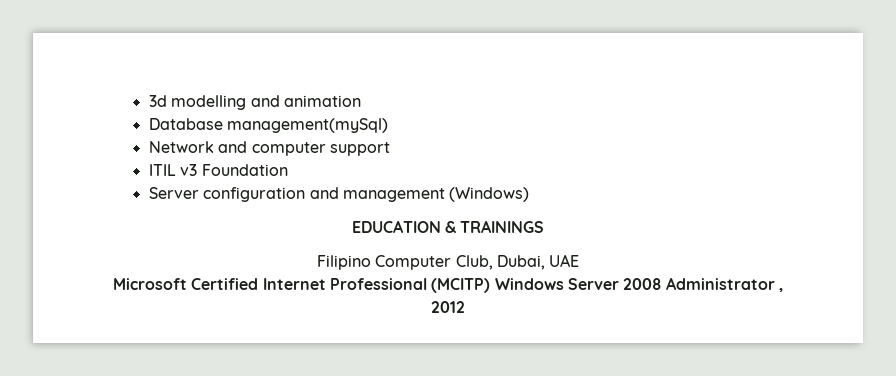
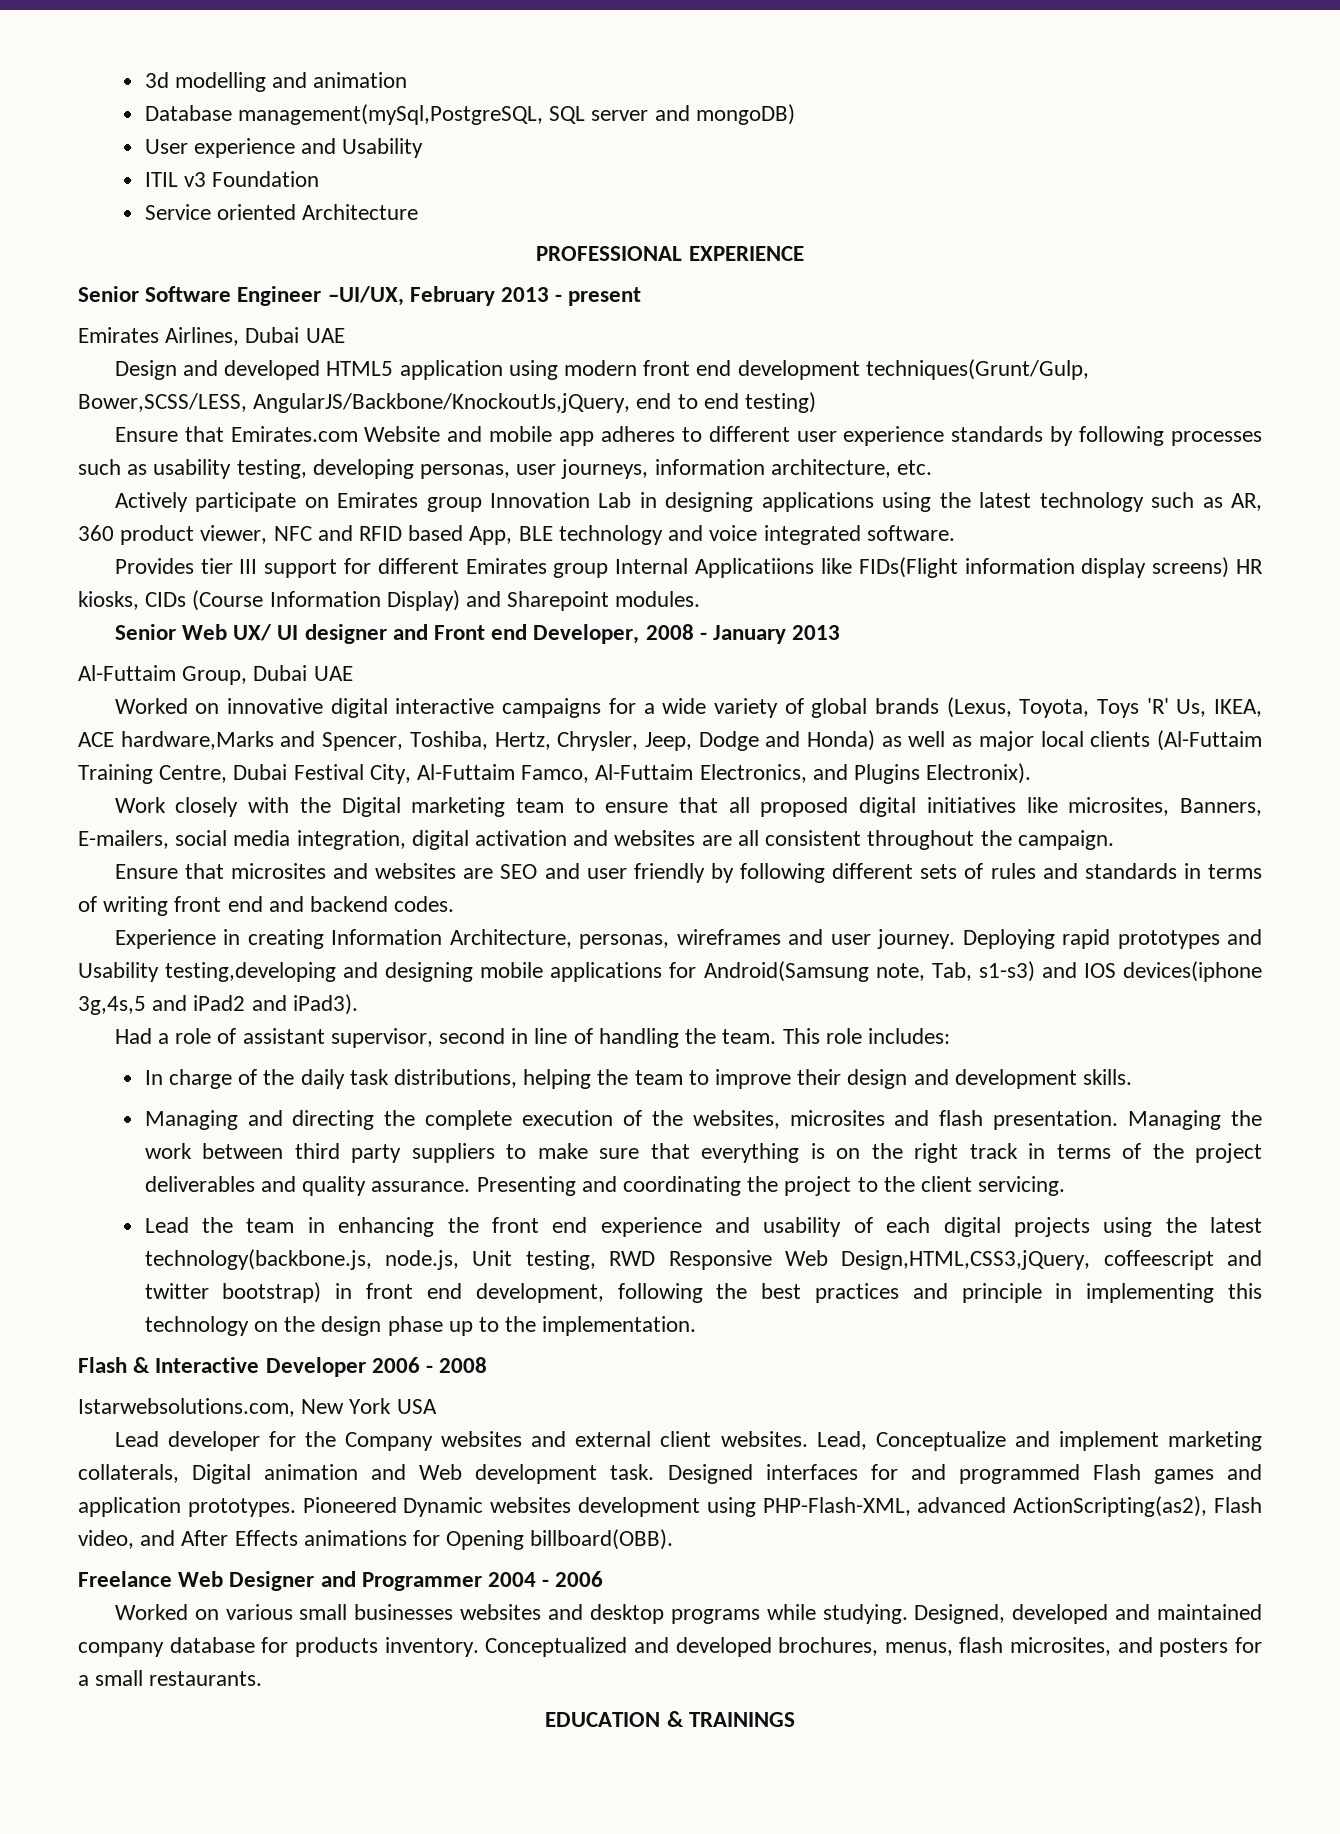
- Database management(mySql)
- Network and computer support
+ Database management(mySql,PostgreSQL, SQL server and mongoDB)
+ User experience and Usability
  ITIL v3 Foundation
- Server configuration and management (Windows)
+ Service oriented Architecture
+ PROFESSIONAL EXPERIENCE
+ Senior Software Engineer –UI/UX, February 2013 - present
+ Emirates Airlines, Dubai UAE
+ Design and developed HTML5 application using modern front end development techniques(Grunt/Gulp, Bower,SCSS/LESS, AngularJS/Backbone/KnockoutJs,jQuery, end to end testing)
+ Ensure that Emirates.com Website and mobile app adheres to different user experience standards by following processes such as usability testing, developing personas, user journeys, information architecture, etc.
+ Actively participate on Emirates group Innovation Lab in designing applications using the latest technology such as AR, 360 product viewer, NFC and RFID based App, BLE technology and voice integrated software.
+ Provides tier III support for different Emirates group Internal Applicatiions like FIDs(Flight information display screens) HR kiosks, CIDs (Course Information Display) and Sharepoint modules.
+ Senior Web UX/ UI designer and Front end Developer, 2008 - January 2013
+ Al-Futtaim Group, Dubai UAE
+ Worked on innovative digital interactive campaigns for a wide variety of global brands (Lexus, Toyota, Toys 'R' Us, IKEA, ACE hardware,Marks and Spencer, Toshiba, Hertz, Chrysler, Jeep, Dodge and Honda) as well as major local clients (Al-Futtaim Training Centre, Dubai Festival City, Al-Futtaim Famco, Al-Futtaim Electronics, and Plugins Electronix).
+ Work closely with the Digital marketing team to ensure that all proposed digital initiatives like microsites, Banners, E-mailers, social media integration, digital activation and websites are all consistent throughout the campaign.
+ Ensure that microsites and websites are SEO and user friendly by following different sets of rules and standards in terms of writing front end and backend codes.
+ Experience in creating Information Architecture, personas, wireframes and user journey. Deploying rapid prototypes and Usability testing,developing and designing mobile applications for Android(Samsung note, Tab, s1-s3) and IOS devices(iphone 3g,4s,5 and iPad2 and iPad3).
+ Had a role of assistant supervisor, second in line of handling the team. This role includes:
+ In charge of the daily task distributions, helping the team to improve their design and development skills.
+ Managing and directing the complete execution of the websites, microsites and flash presentation. Managing the work between third party suppliers to make sure that everything is on the right track in terms of the project deliverables and quality assurance. Presenting and coordinating the project to the client servicing.
+ Lead the team in enhancing the front end experience and usability of each digital projects using the latest technology(backbone.js, node.js, Unit testing, RWD Responsive Web Design,HTML,CSS3,jQuery, coffeescript and twitter bootstrap) in front end development, following the best practices and principle in implementing this technology on the design phase up to the implementation.
+ Flash & Interactive Developer 2006 - 2008
+ Istarwebsolutions.com, New York USA
+ Lead developer for the Company websites and external client websites. Lead, Conceptualize and implement marketing collaterals, Digital animation and Web development task. Designed interfaces for and programmed Flash games and application prototypes. Pioneered Dynamic websites development using PHP-Flash-XML, advanced ActionScripting(as2), Flash video, and After Effects animations for Opening billboard(OBB).
+ Freelance Web Designer and Programmer 2004 - 2006
+ Worked on various small businesses websites and desktop programs while studying. Designed, developed and maintained company database for products inventory. Conceptualized and developed brochures, menus, flash microsites, and posters for a small restaurants.
  EDUCATION & TRAININGS
- Filipino Computer Club, Dubai, UAE
- Microsoft Certified Internet Professional (MCITP) Windows Server 2008 Administrator , 2012

